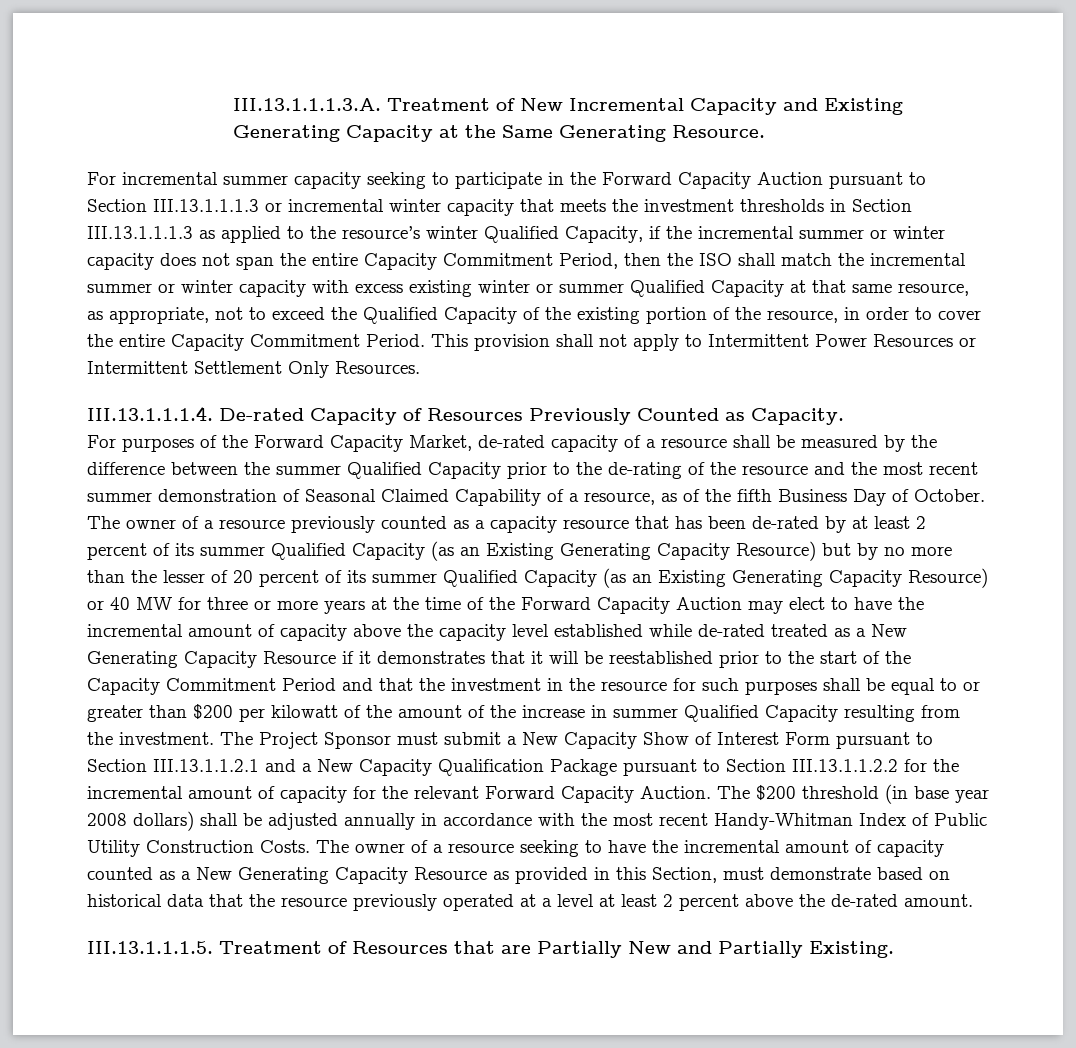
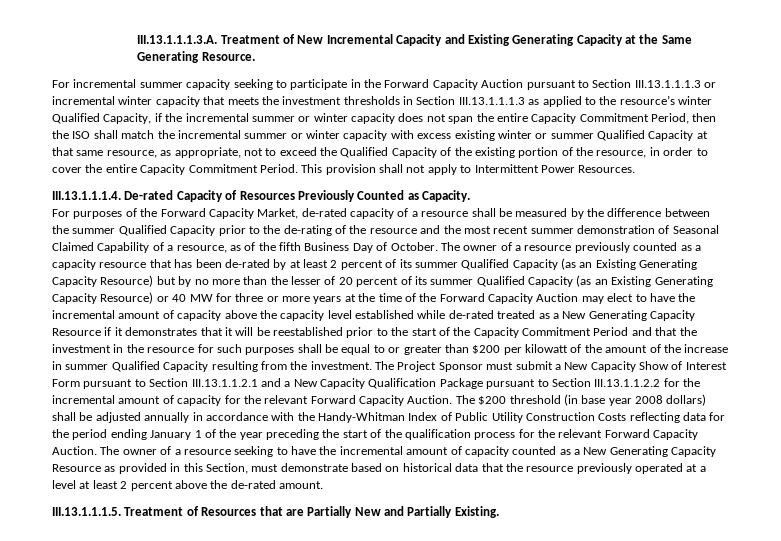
- This provision shall not apply to Intermittent Power Resources or Intermittent Settlement Only Resources.
+ This provision shall not apply to Intermittent Power Resources.
- The $200 threshold (in base year 2008 dollars) shall be adjusted annually in accordance with the most recent Handy-Whitman Index of Public Utility Construction Costs.
+ The $200 threshold (in base year 2008 dollars) shall be adjusted annually in accordance with the Handy-Whitman Index of Public Utility Construction Costs reflecting data for the period ending January 1 of the year preceding the start of the qualification process for the relevant Forward Capacity Auction.

